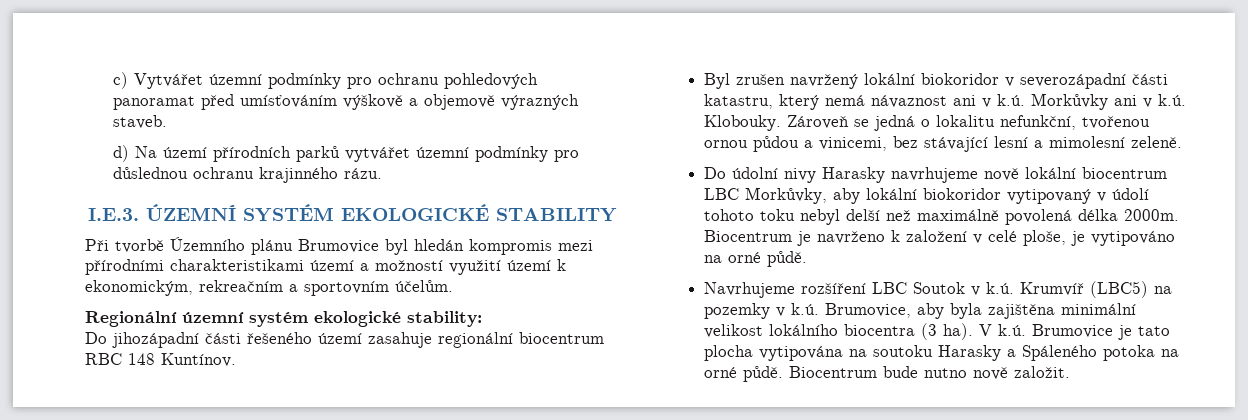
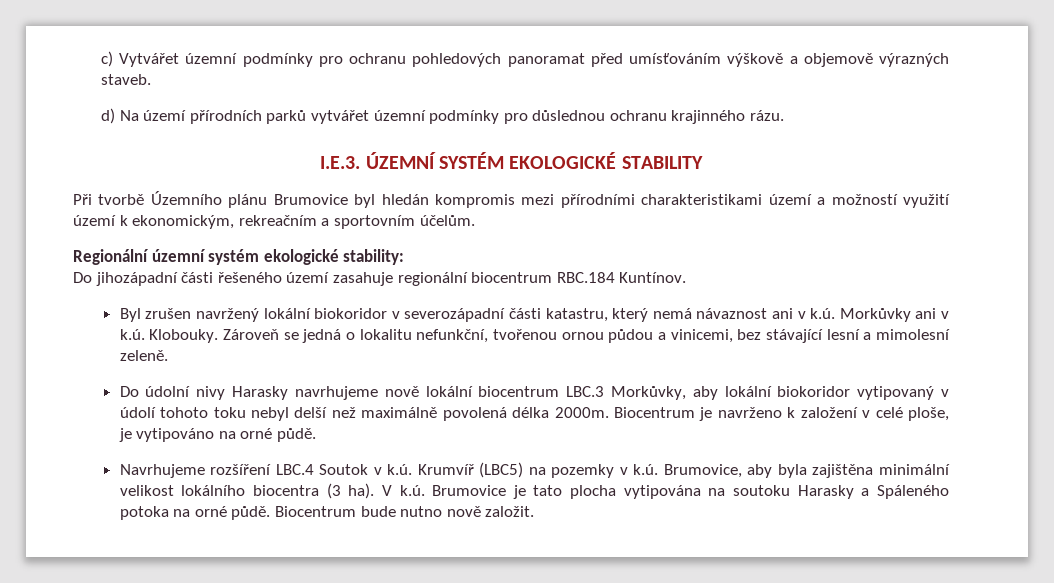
- Do jihozápadní části řešeného území zasahuje regionální biocentrum RBC 148 Kuntínov.
+ Do jihozápadní části řešeného území zasahuje regionální biocentrum RBC.184 Kuntínov.
- Do údolní nivy Harasky navrhujeme nově lokální biocentrum LBC Morkůvky, aby lokální biokoridor vytipovaný v údolí tohoto toku nebyl delší než maximálně povolená délka 2000m.
+ Do údolní nivy Harasky navrhujeme nově lokální biocentrum LBC.3 Morkůvky, aby lokální biokoridor vytipovaný v údolí tohoto toku nebyl delší než maximálně povolená délka 2000m.
- Navrhujeme rozšíření LBC Soutok v k.ú. Krumvíř (LBC5) na pozemky v k.ú. Brumovice, aby byla zajištěna minimální velikost lokálního biocentra (3 ha).
+ Navrhujeme rozšíření LBC.4 Soutok v k.ú. Krumvíř (LBC5) na pozemky v k.ú. Brumovice, aby byla zajištěna minimální velikost lokálního biocentra (3 ha).

